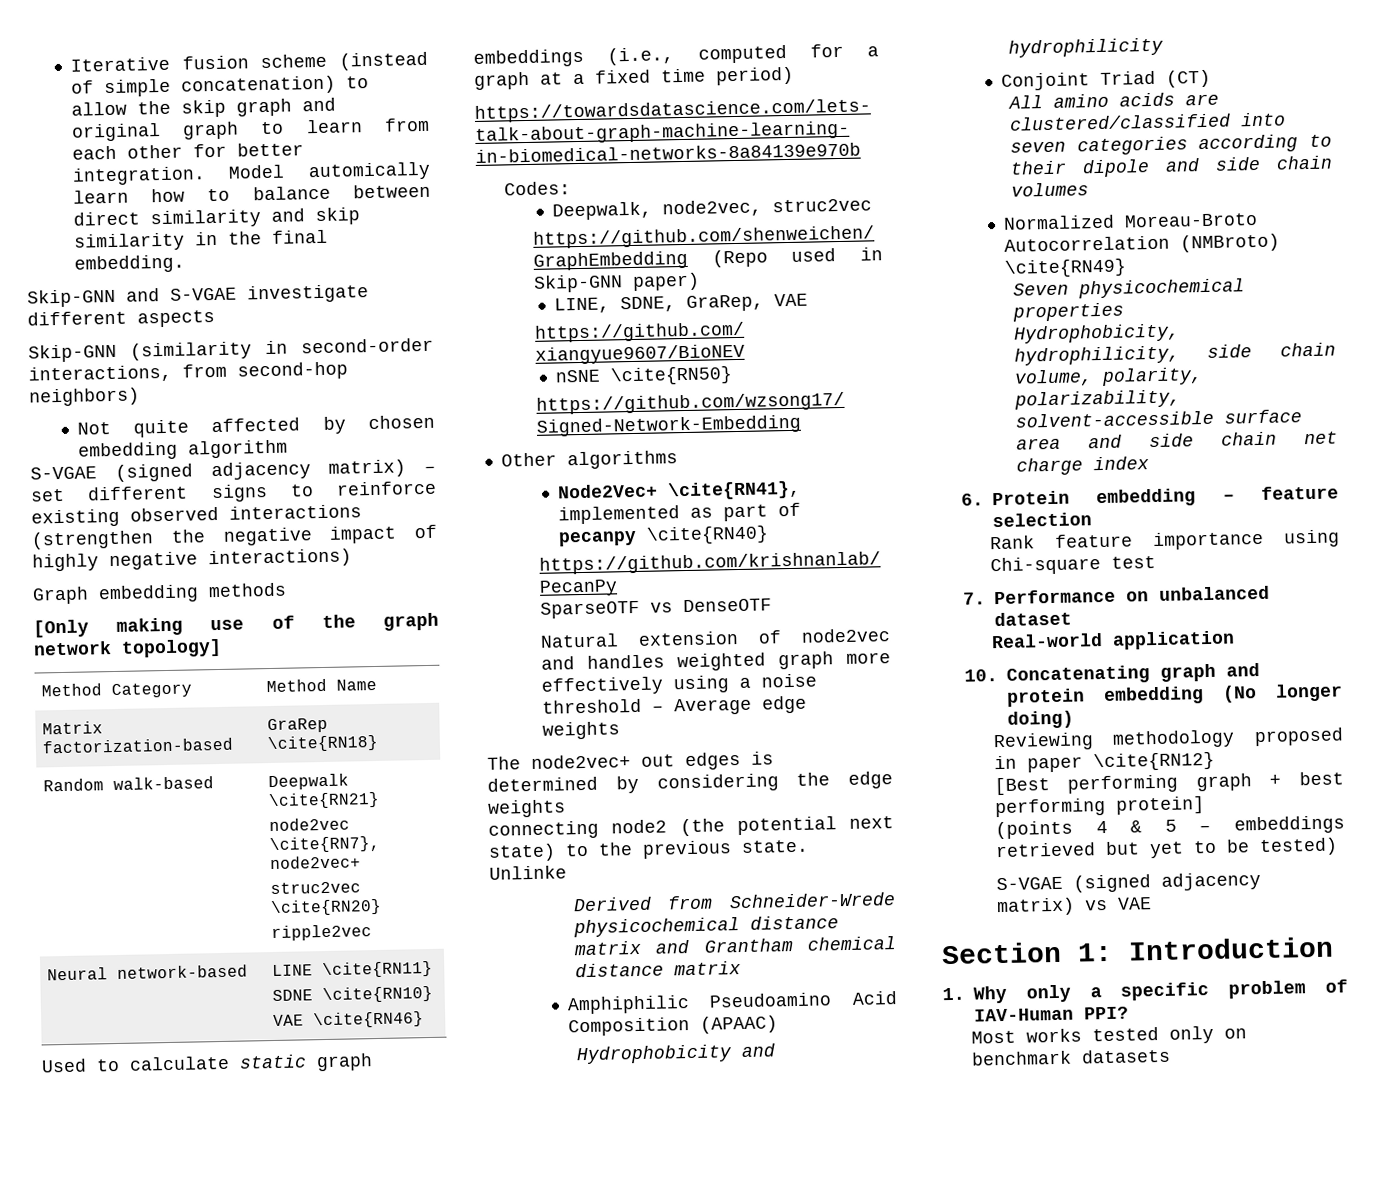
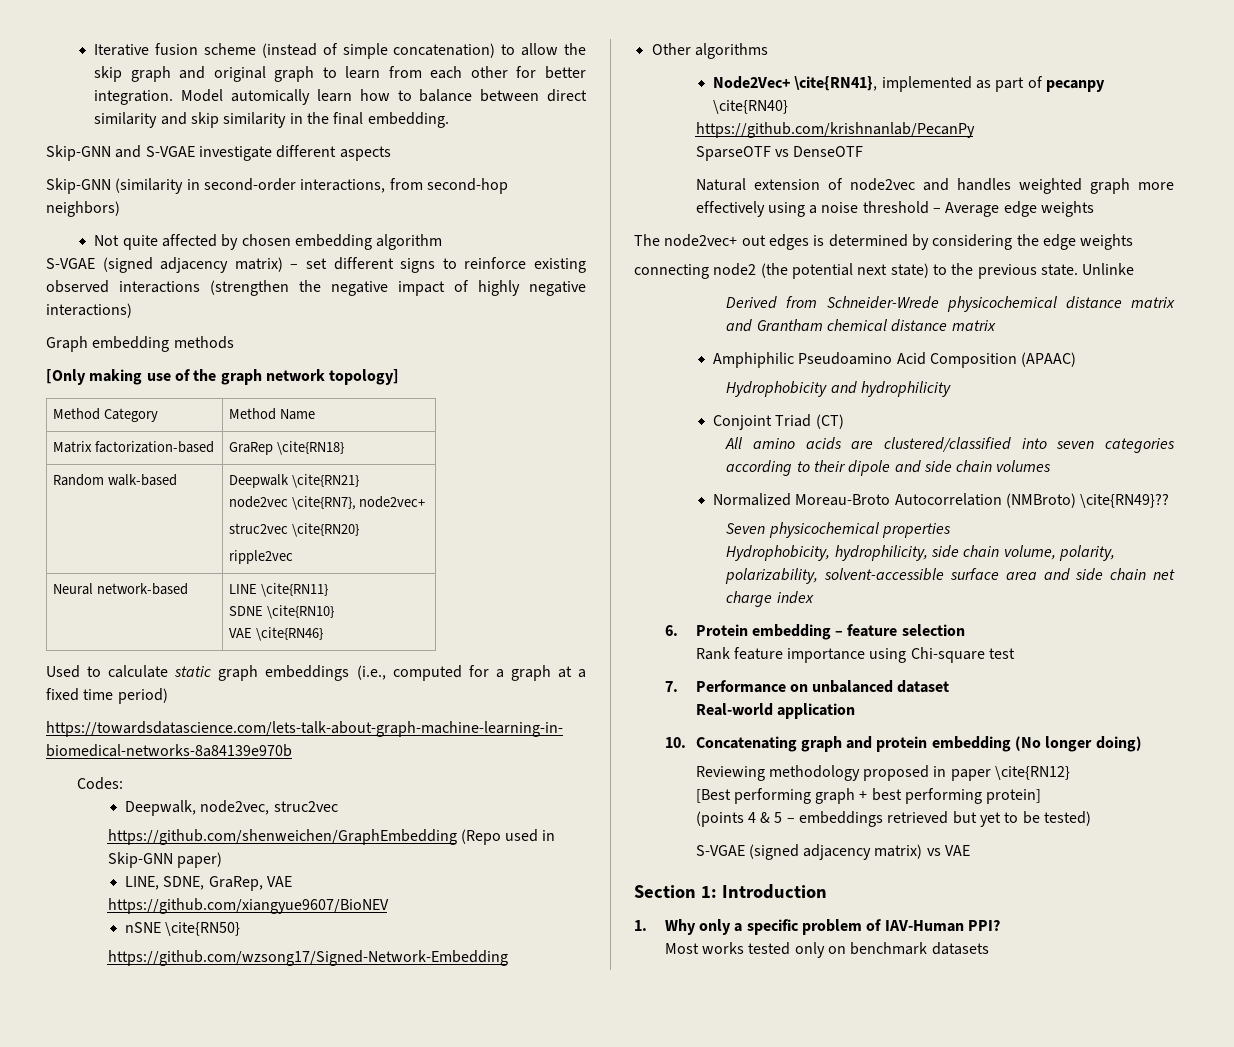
- Normalized Moreau-Broto Autocorrelation (NMBroto) \cite{RN49}
+ Normalized Moreau-Broto Autocorrelation (NMBroto) \cite{RN49}??

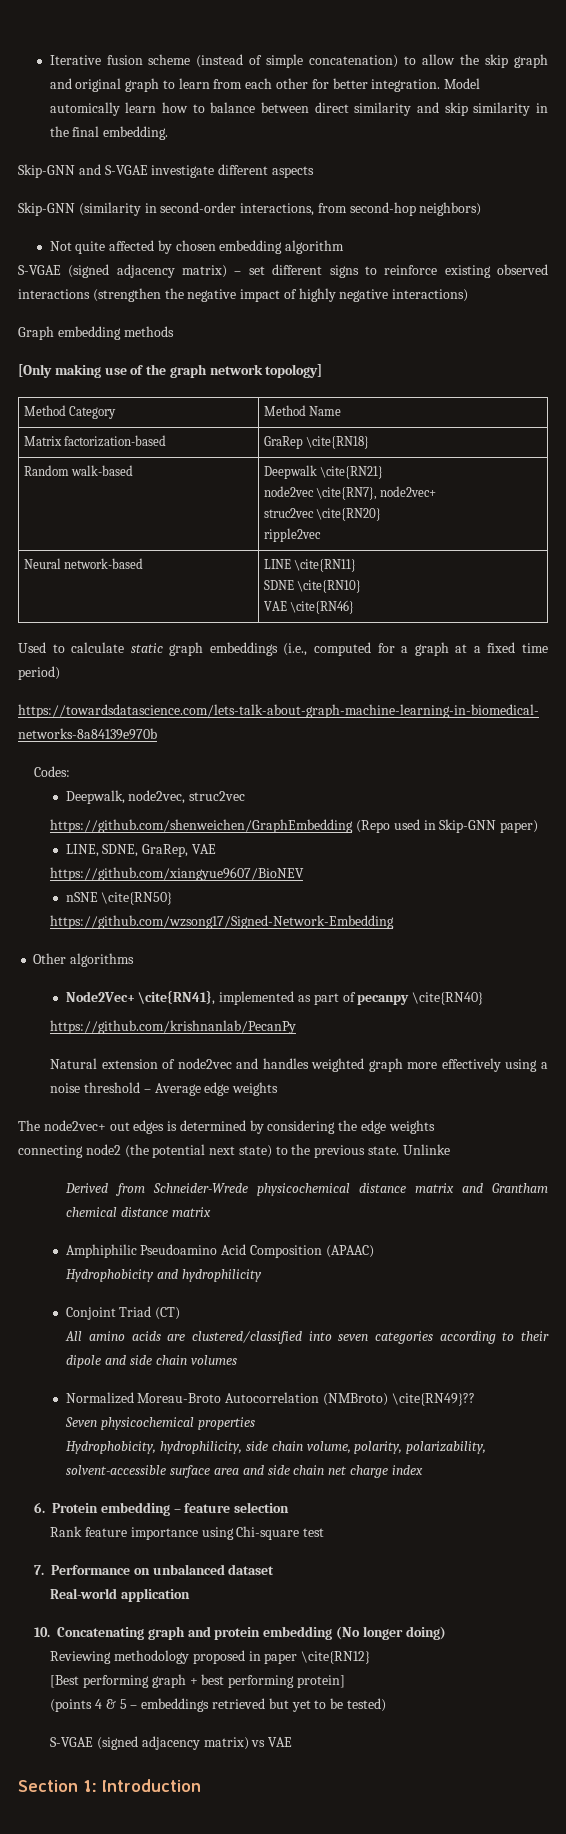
- SparseOTF vs DenseOTF
- 1. Why only a specific problem of IAV-Human PPI?
- Most works tested only on benchmark datasets

